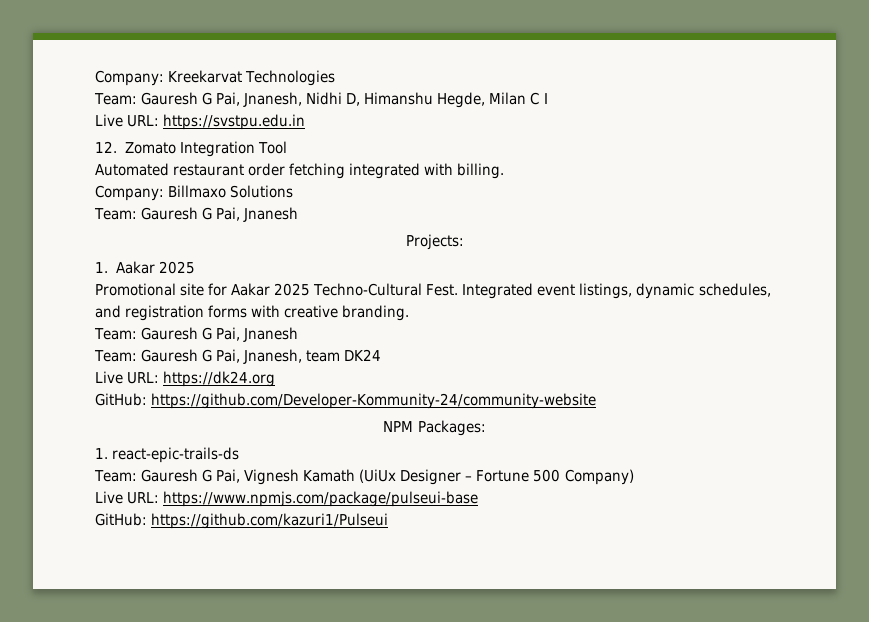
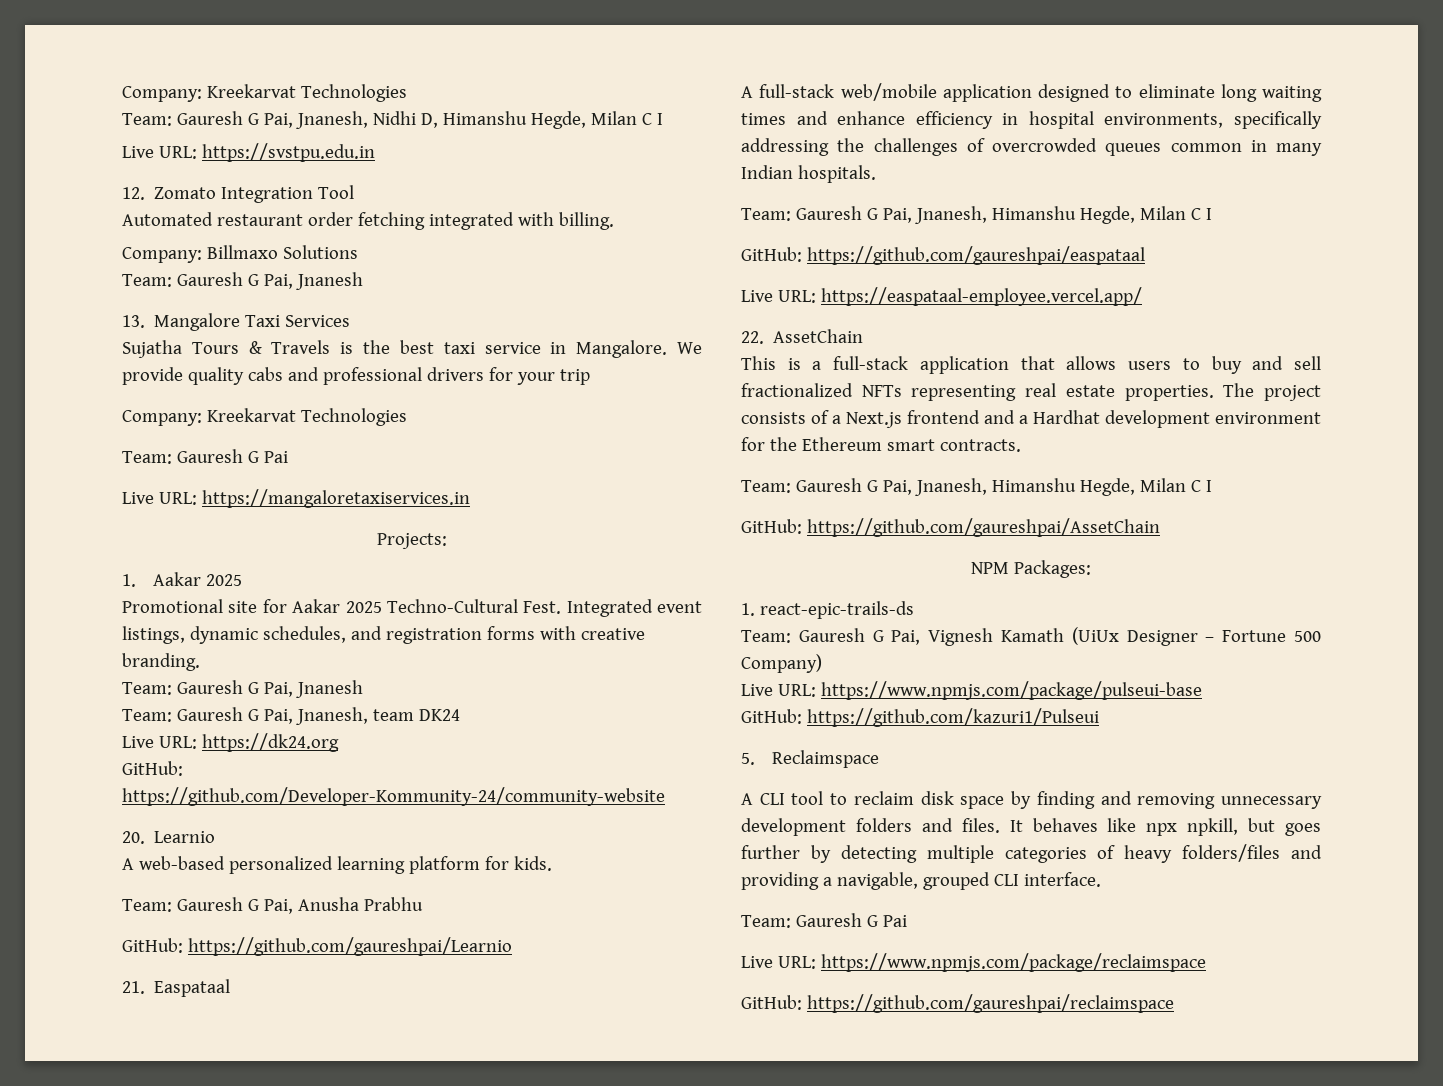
+ 13. Mangalore Taxi Services
+ Sujatha Tours & Travels is the best taxi service in Mangalore. We provide quality cabs and professional drivers for your trip
+ Company: Kreekarvat Technologies
+ Team: Gauresh G Pai
+ Live URL: https://mangaloretaxiservices.in
+ 20. Learnio
+ A web-based personalized learning platform for kids.
+ Team: Gauresh G Pai, Anusha Prabhu
+ GitHub: https://github.com/gaureshpai/Learnio
+ 21. Easpataal
+ A full-stack web/mobile application designed to eliminate long waiting times and enhance efficiency in hospital environments, specifically addressing the challenges of overcrowded queues common in many Indian hospitals.
+ Team: Gauresh G Pai, Jnanesh, Himanshu Hegde, Milan C I
+ GitHub: https://github.com/gaureshpai/easpataal
+ Live URL: https://easpataal-employee.vercel.app/
+ 22. AssetChain
+ This is a full-stack application that allows users to buy and sell fractionalized NFTs representing real estate properties. The project consists of a Next.js frontend and a Hardhat development environment for the Ethereum smart contracts.
+ Team: Gauresh G Pai, Jnanesh, Himanshu Hegde, Milan C I
+ GitHub: https://github.com/gaureshpai/AssetChain
+ 5. Reclaimspace
+ A CLI tool to reclaim disk space by finding and removing unnecessary development folders and files. It behaves like npx npkill, but goes further by detecting multiple categories of heavy folders/files and providing a navigable, grouped CLI interface.
+ Team: Gauresh G Pai
+ Live URL: https://www.npmjs.com/package/reclaimspace
+ GitHub: https://github.com/gaureshpai/reclaimspace

